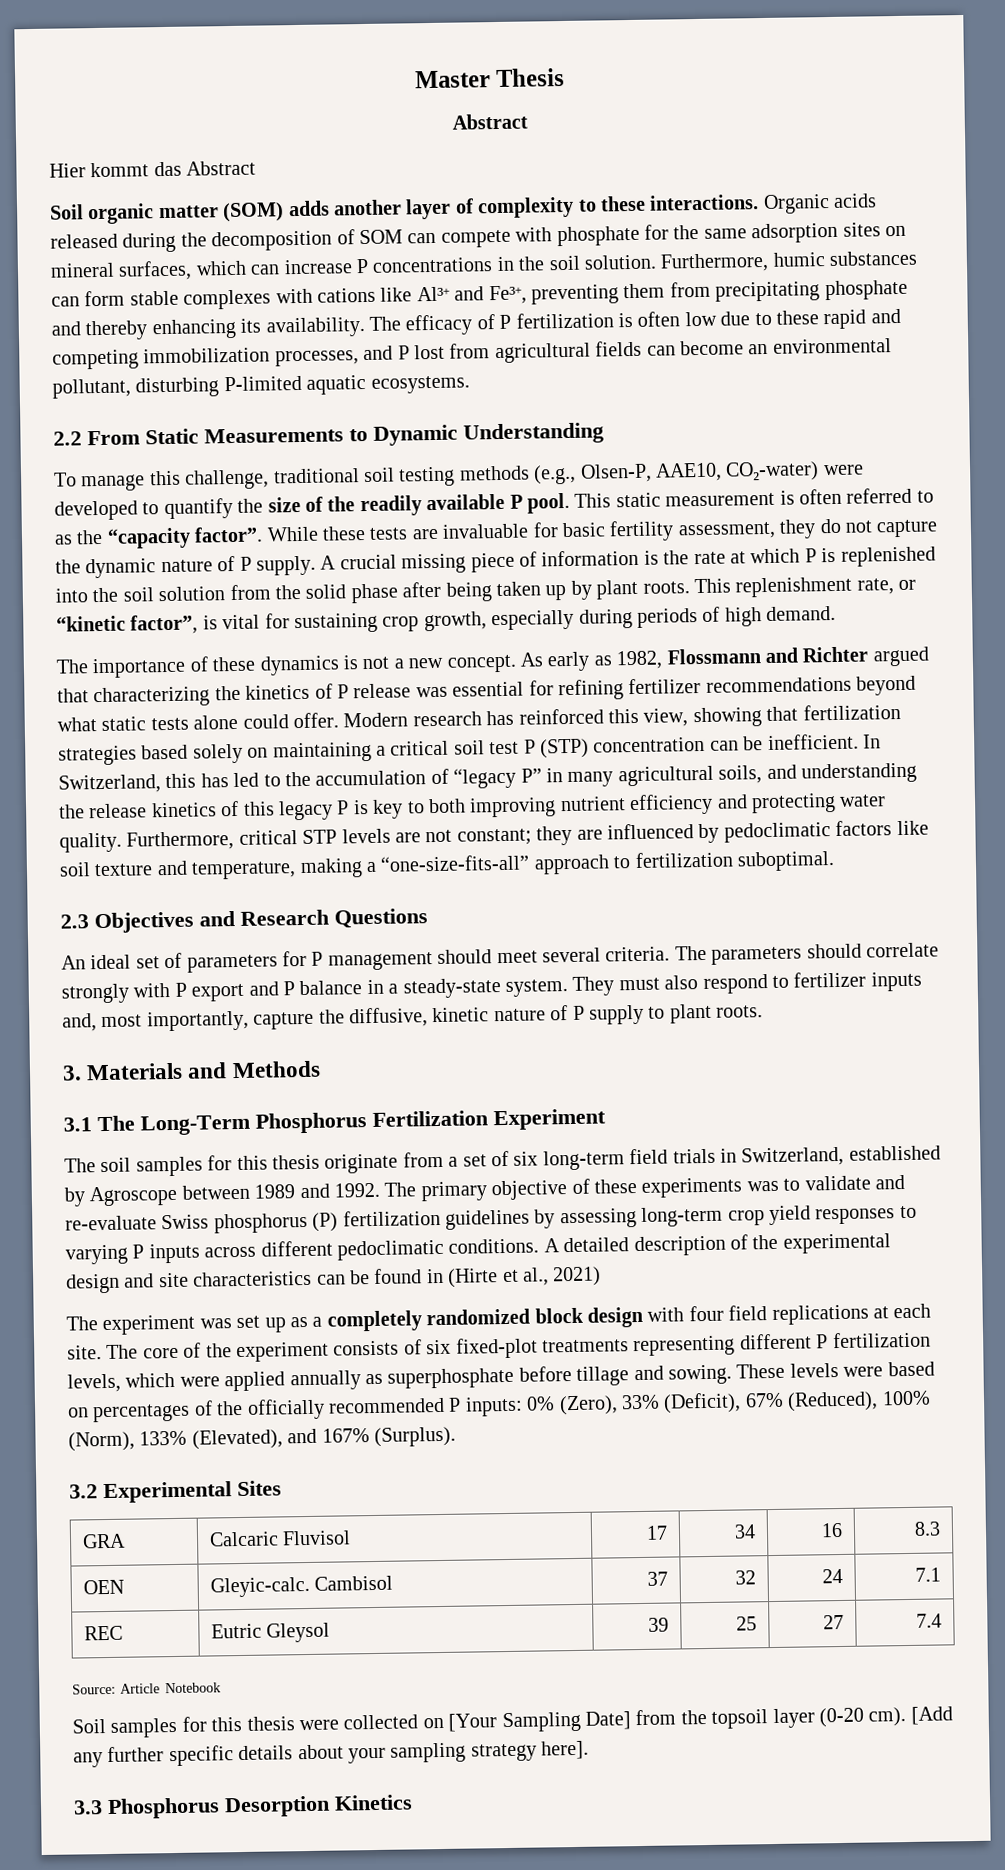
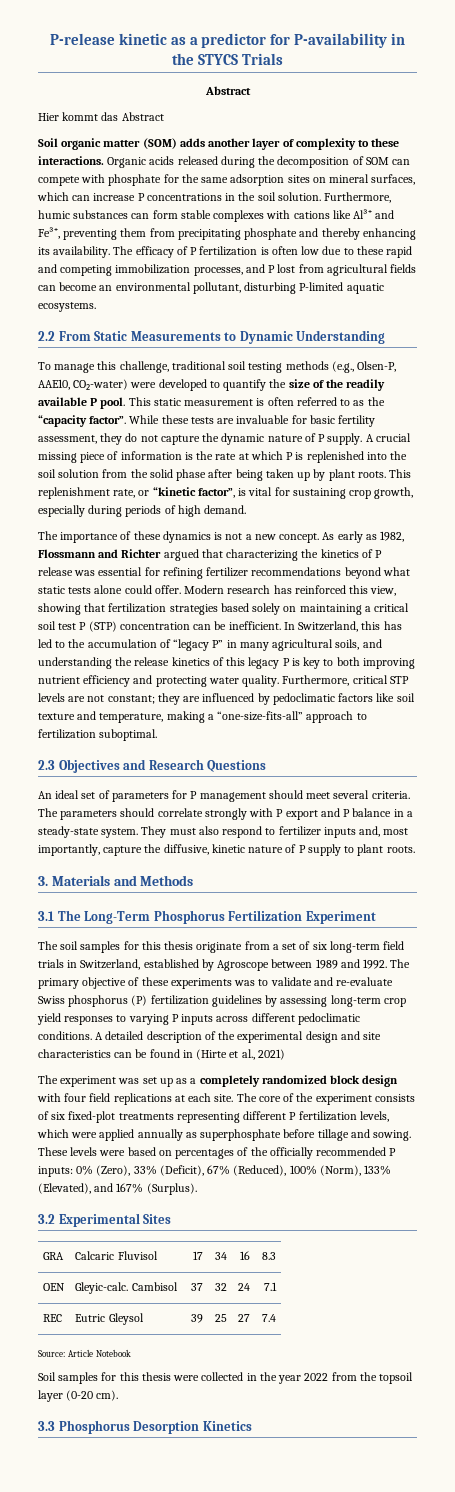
- Master Thesis
+ P-release kinetic as a predictor for P-availability in the STYCS Trials
- Soil samples for this thesis were collected on [Your Sampling Date] from the topsoil layer (0-20 cm). [Add any further specific details about your sampling strategy here].
+ Soil samples for this thesis were collected in the year 2022 from the topsoil layer (0-20 cm).

